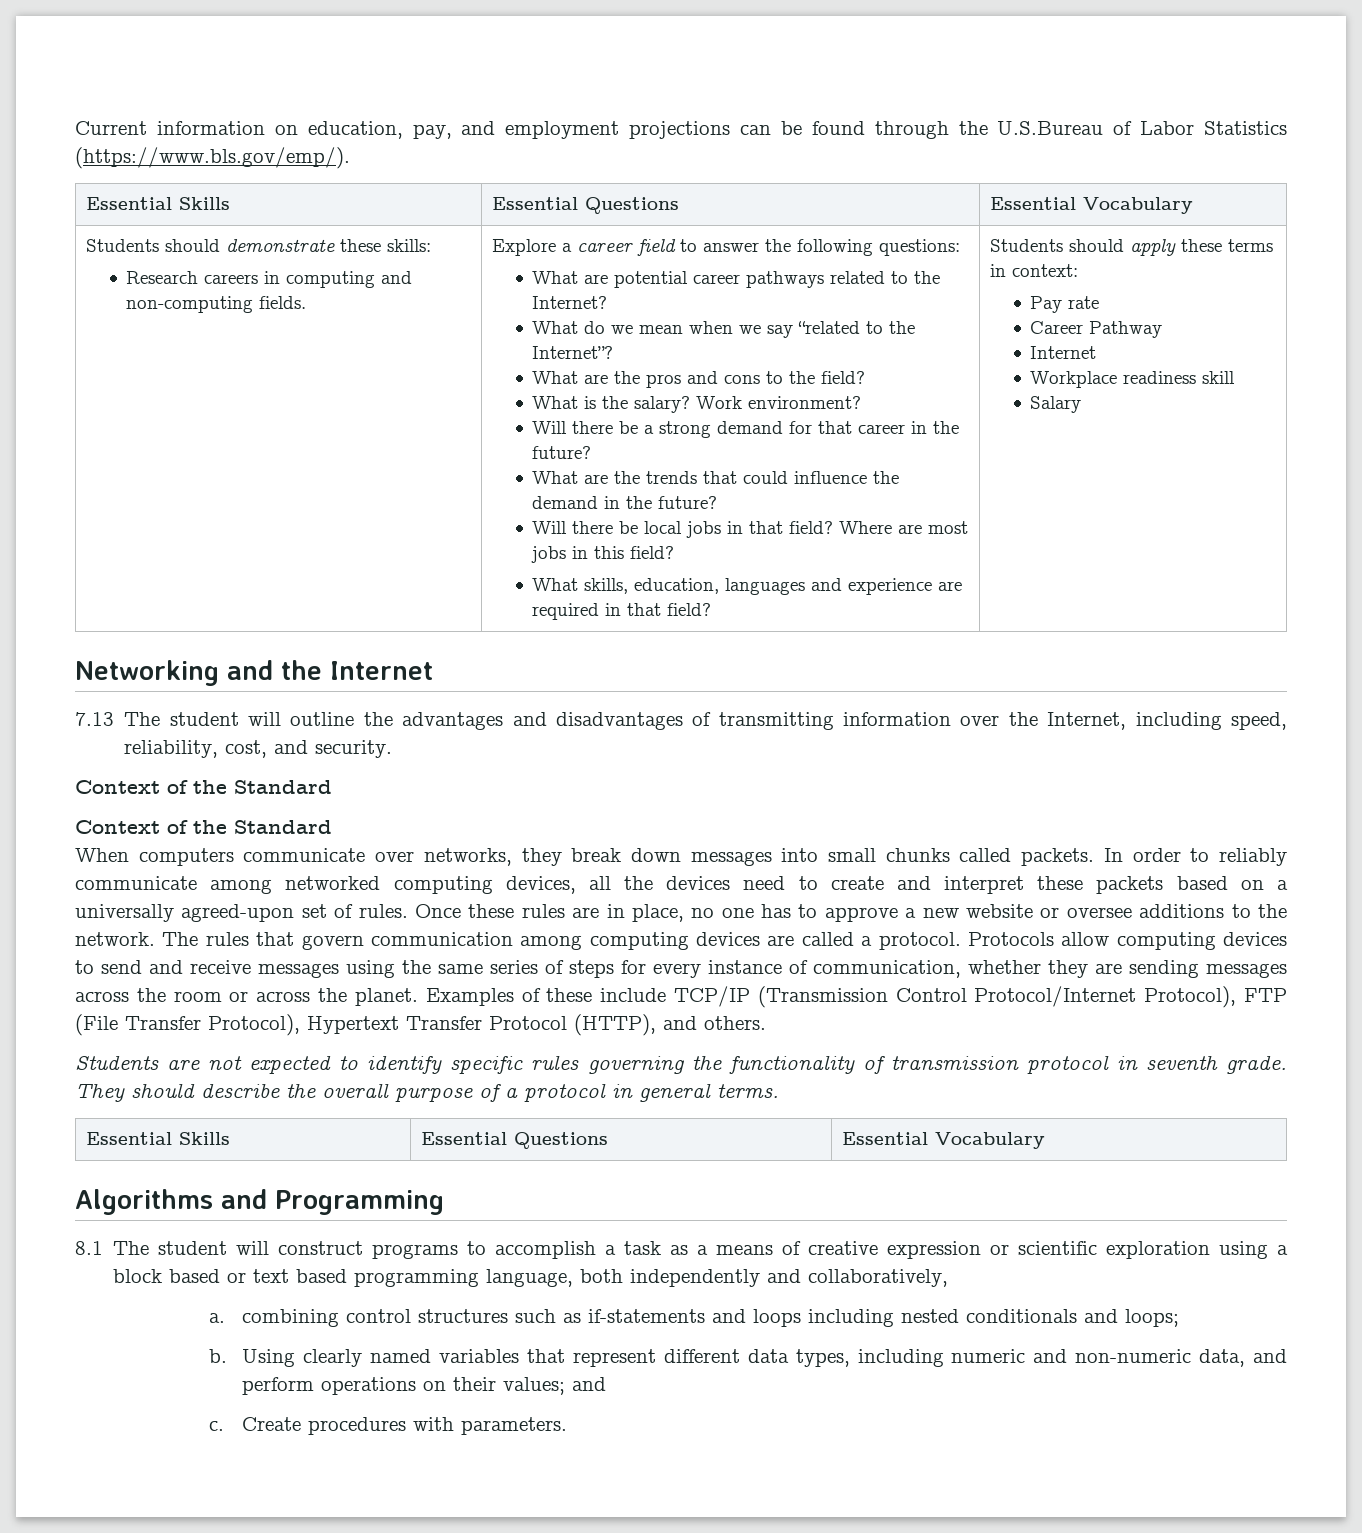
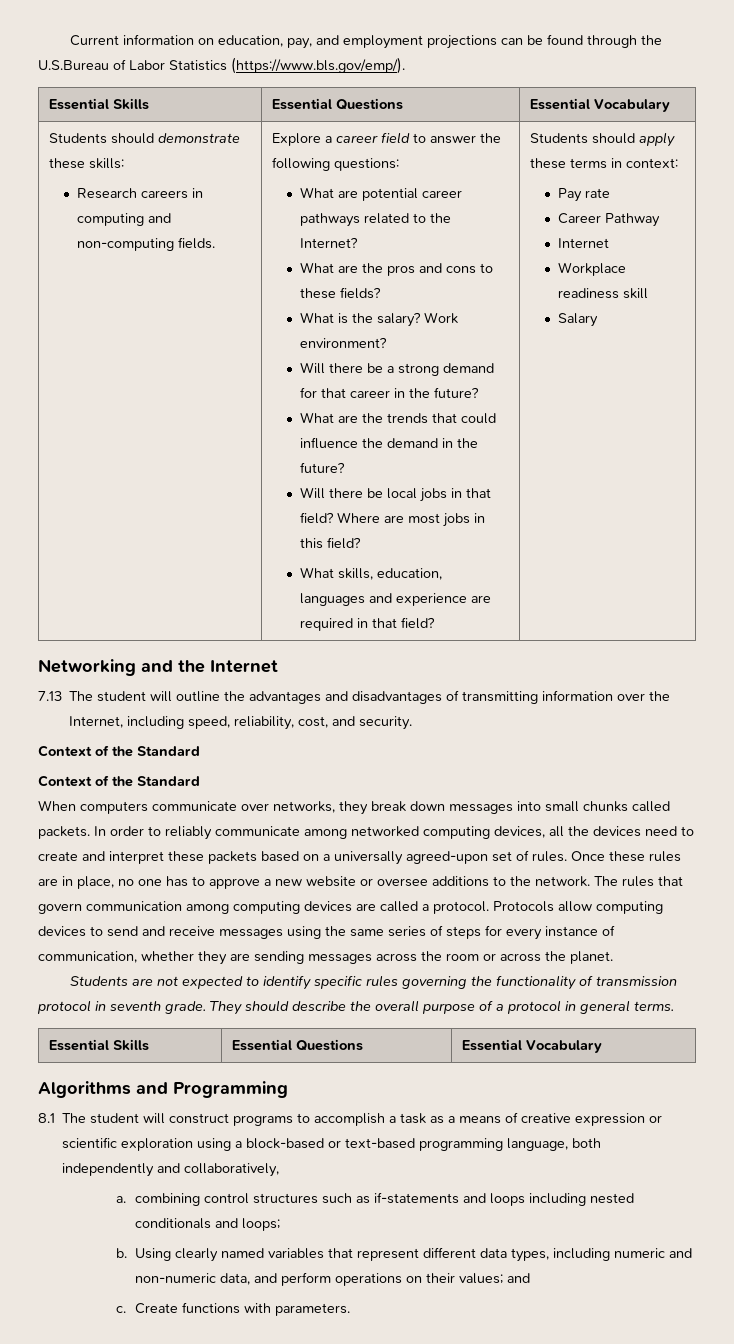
- What do we mean when we say “related to the Internet”?
- What are the pros and cons to the field?
+ What are the pros and cons to these fields?
- Examples of these include TCP/IP (Transmission Control Protocol/Internet Protocol), FTP (File Transfer Protocol), Hypertext Transfer Protocol (HTTP), and others.
- 8.1 The student will construct programs to accomplish a task as a means of creative expression or scientific exploration using a block based or text based programming language, both independently and collaboratively,
+ 8.1 The student will construct programs to accomplish a task as a means of creative expression or scientific exploration using a block-based or text-based programming language, both independently and collaboratively,
- Create procedures with parameters.
+ Create functions with parameters.

